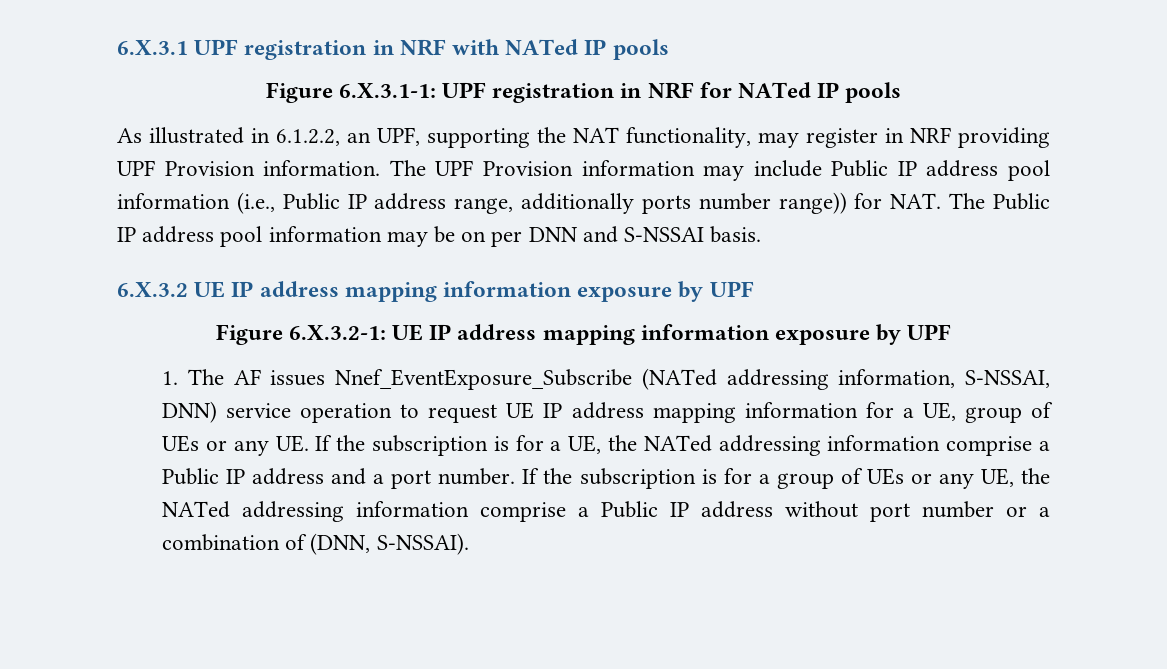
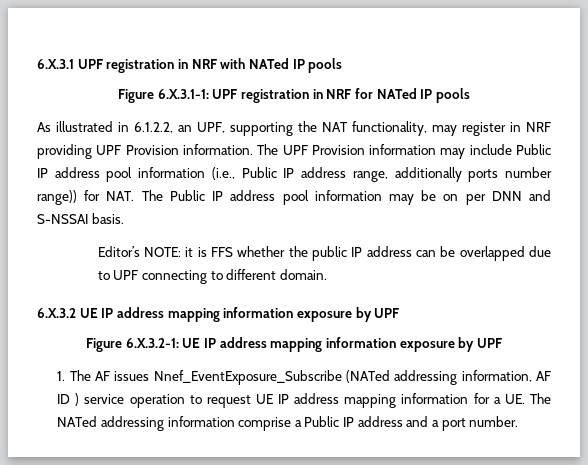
+ Editor’s NOTE: it is FFS whether the public IP address can be overlapped due to UPF connecting to different domain.
- 1. The AF issues Nnef_EventExposure_Subscribe (NATed addressing information, S-NSSAI, DNN) service operation to request UE IP address mapping information for a UE, group of UEs or any UE. If the subscription is for a UE, the NATed addressing information comprise a Public IP address and a port number. If the subscription is for a group of UEs or any UE, the NATed addressing information comprise a Public IP address without port number or a combination of (DNN, S-NSSAI).
+ 1. The AF issues Nnef_EventExposure_Subscribe (NATed addressing information, AF ID ) service operation to request UE IP address mapping information for a UE. The NATed addressing information comprise a Public IP address and a port number.

